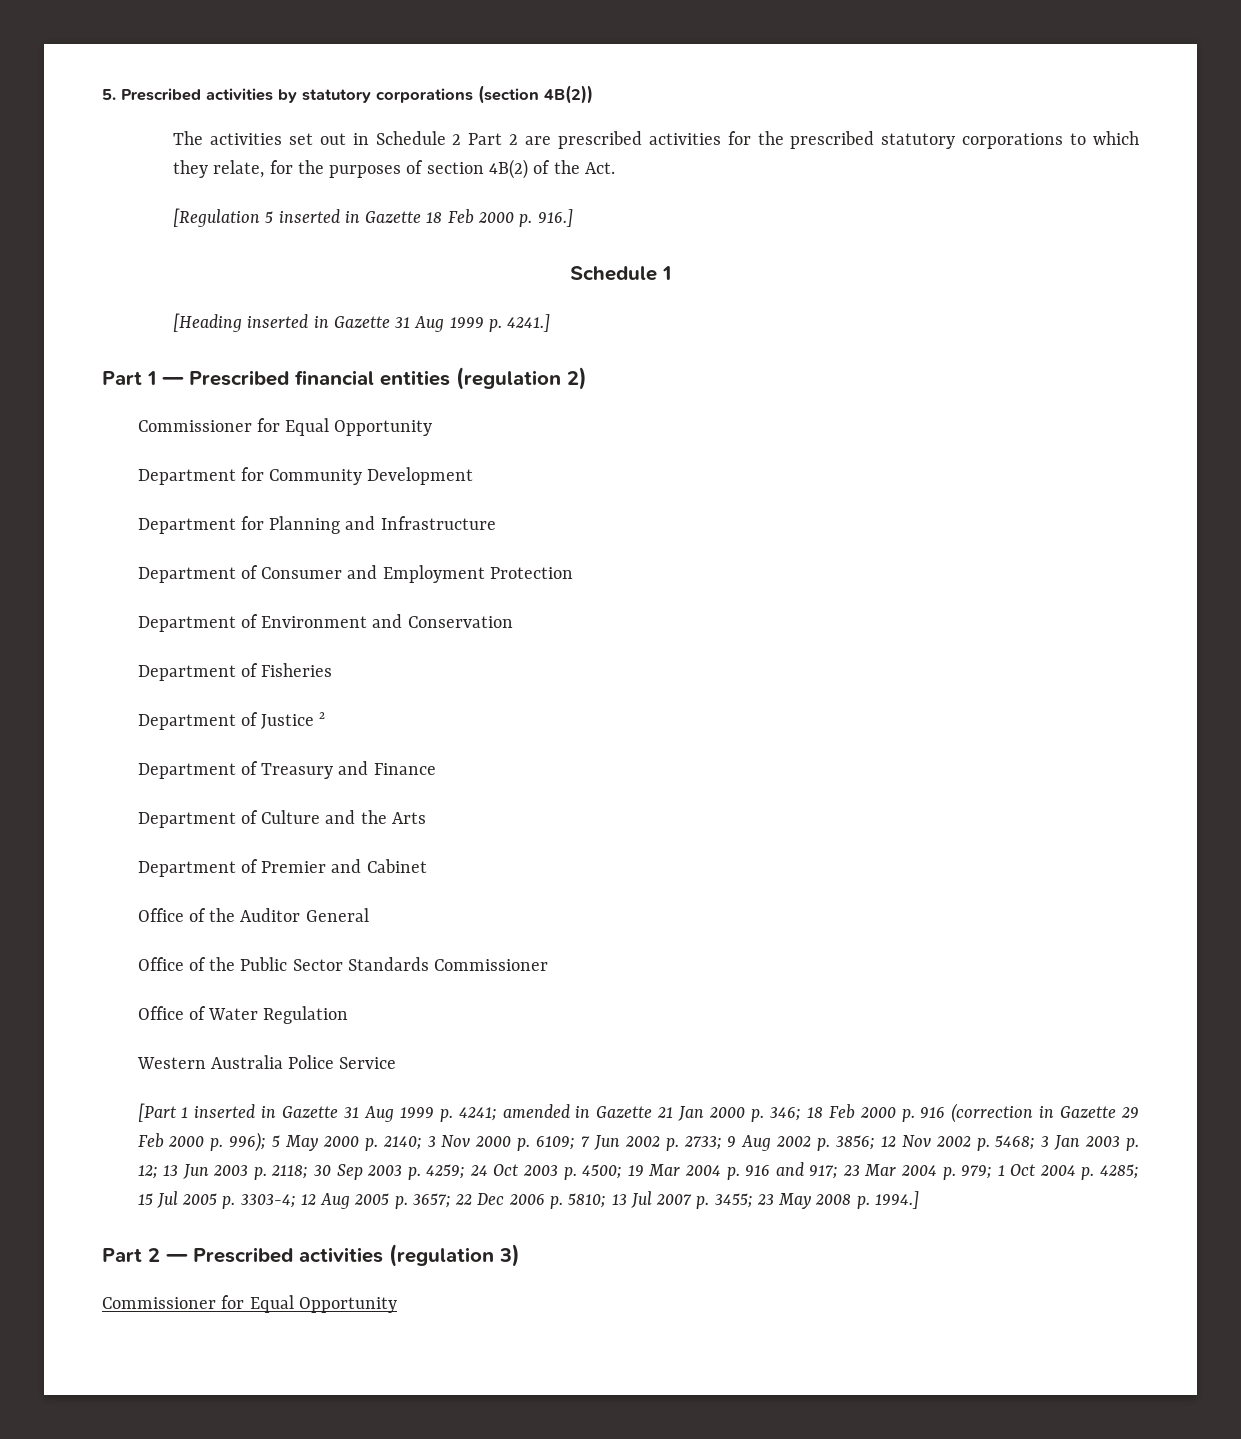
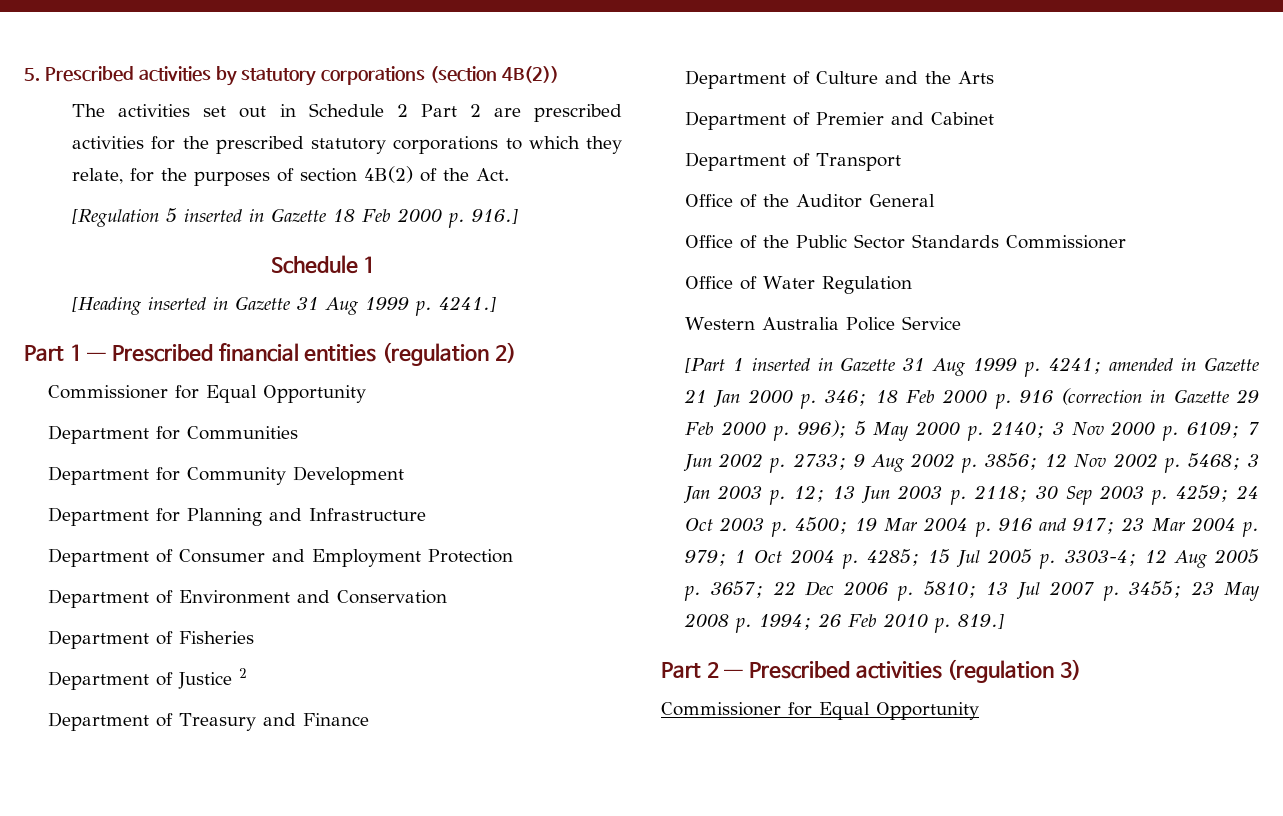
+ Department for Communities
+ Department of Transport
- 23 May 2008 p. 1994.]
+ 23 May 2008 p. 1994; 26 Feb 2010 p. 819.]

